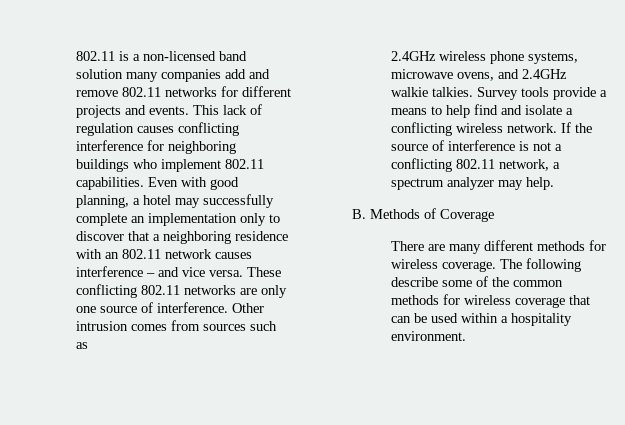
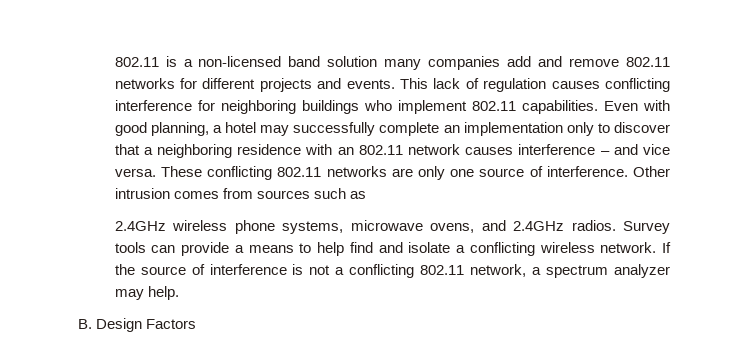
- 2.4GHz wireless phone systems, microwave ovens, and 2.4GHz walkie talkies.
+ 2.4GHz wireless phone systems, microwave ovens, and 2.4GHz radios.
- Survey tools provide a means to help find and isolate a conflicting wireless network.
+ Survey tools can provide a means to help find and isolate a conflicting wireless network.
- B. Methods of Coverage
- There are many different methods for wireless coverage. The following describe some of the common methods for wireless coverage that can be used within a hospitality environment.
+ B. Design Factors

